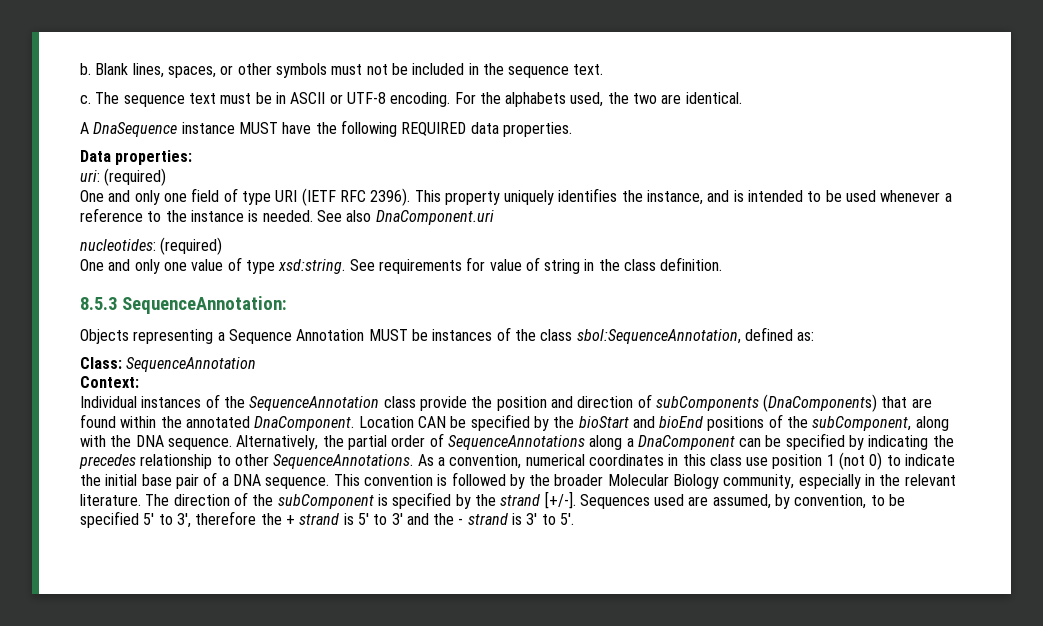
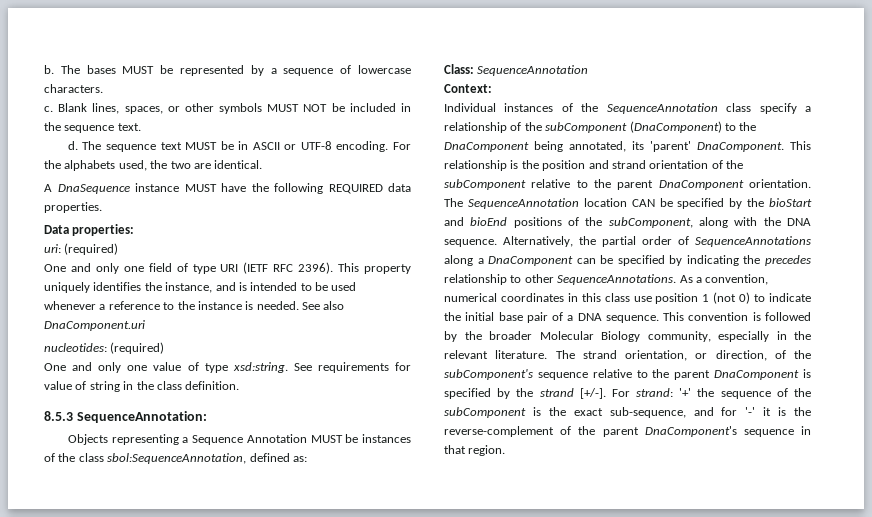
+ The bases MUST be represented by a sequence of lowercase characters.
+ c.
- Blank lines, spaces, or other symbols must not be included in the sequence text.
+ Blank lines, spaces, or other symbols MUST NOT be included in the sequence text.
- c.
+ d.
- The sequence text must be in ASCII or UTF-8 encoding.
+ The sequence text MUST be in ASCII or UTF-8 encoding.
- Individual instances of the SequenceAnnotation class provide the position and direction of subComponents (DnaComponents) that are found within the annotated DnaComponent. Location CAN be specified by the bioStart and bioEnd positions of the subComponent, along with the DNA sequence.
+ Individual instances of the SequenceAnnotation class specify a relationship of the subComponent (DnaComponent) to the DnaComponent being annotated, its 'parent' DnaComponent. This relationship is the position and strand orientation of the subComponent relative to the parent DnaComponent orientation. The SequenceAnnotation location CAN be specified by the bioStart and bioEnd positions of the subComponent, along with the DNA sequence.
- The direction of the subComponent is specified by the strand [+/-].
+ The strand orientation, or direction, of the subComponent's sequence relative to the parent DnaComponent is specified by the strand [+/-].
- Sequences used are assumed, by convention, to be specified 5' to 3', therefore the + strand is 5' to 3' and the - strand is 3' to 5'.
+ For strand: '+' the sequence of the subComponent is the exact sub-sequence, and for '-' it is the reverse-complement of the parent DnaComponent's sequence in that region.

